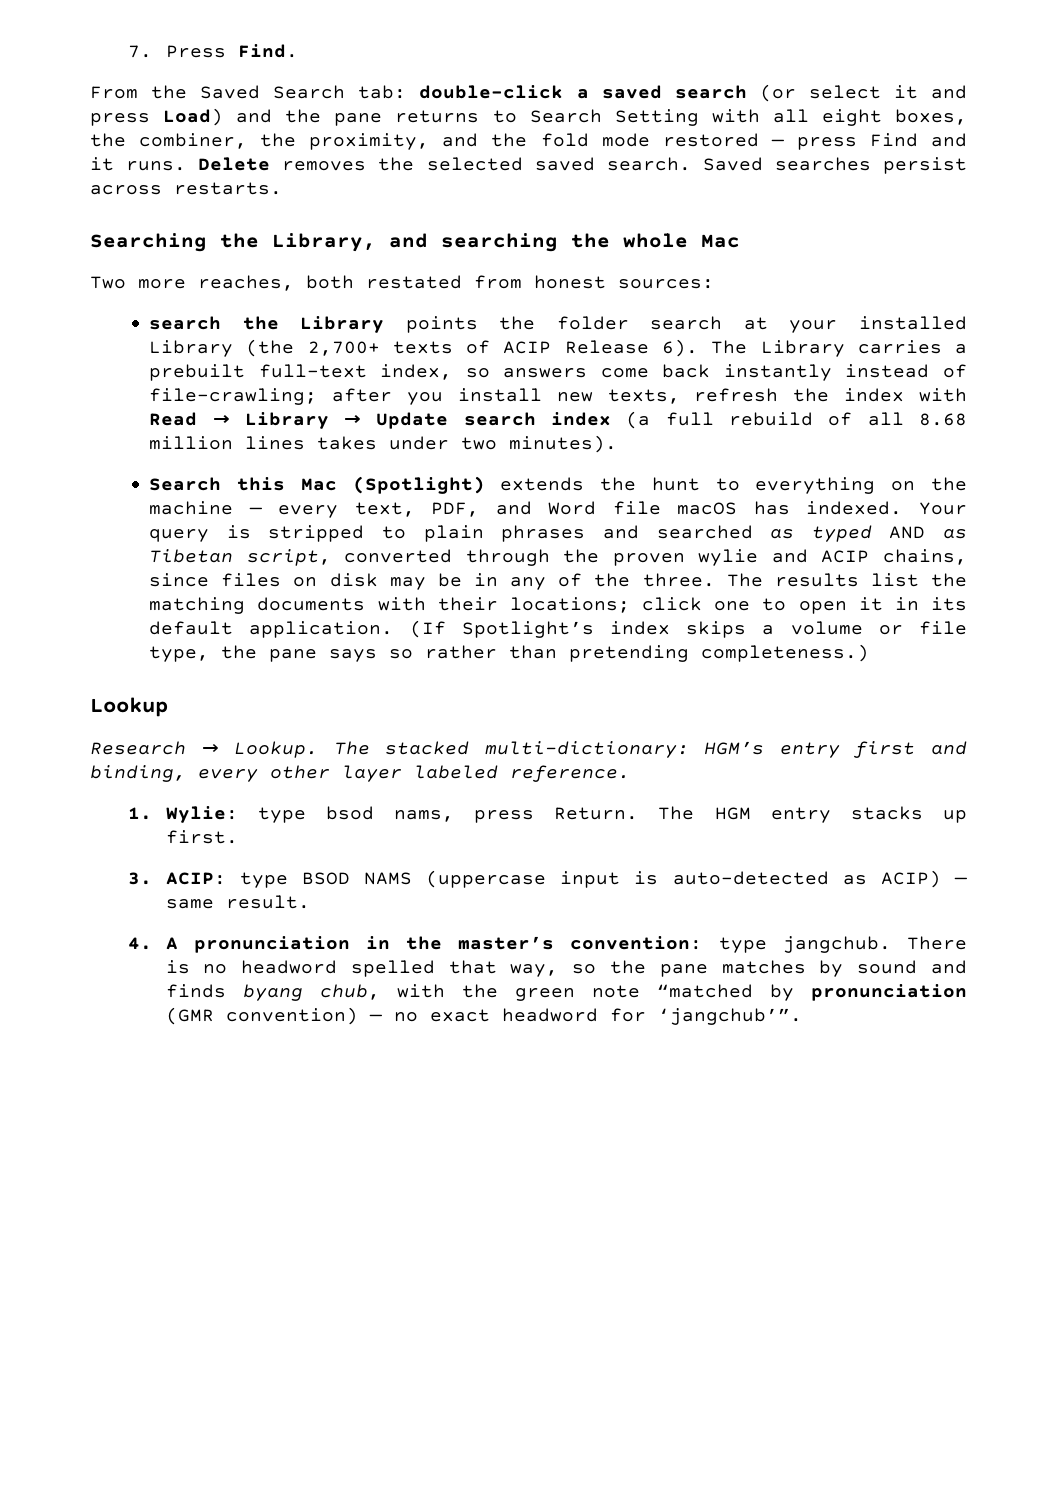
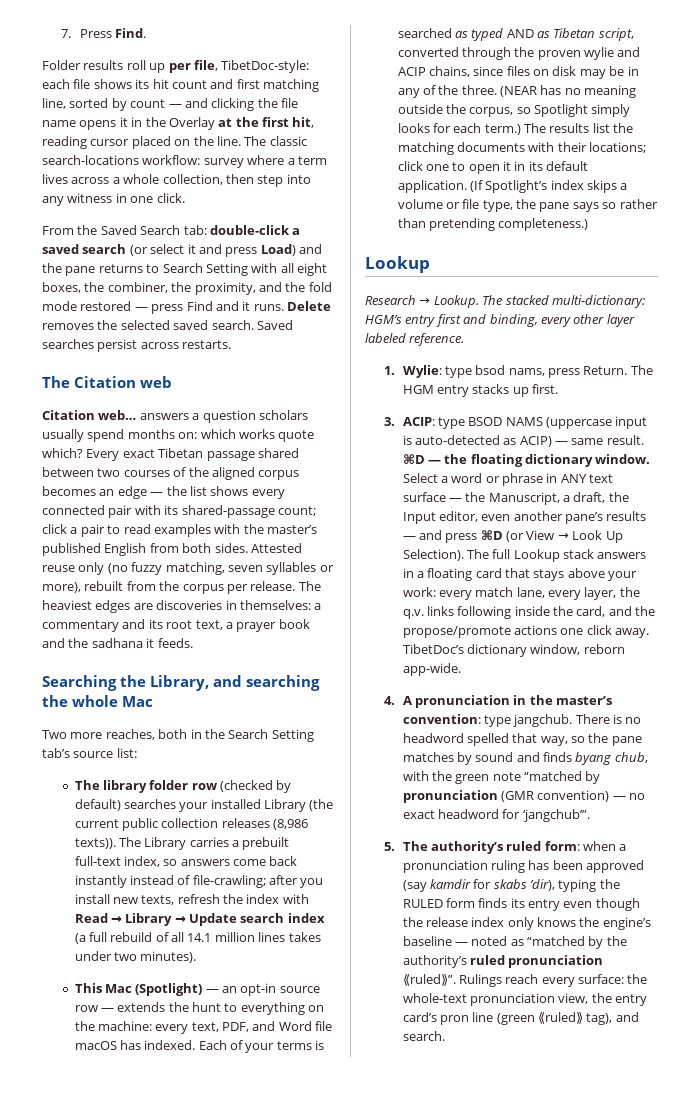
+ Folder results roll up per file, TibetDoc-style: each file shows its hit count and first matching line, sorted by count — and clicking the file name opens it in the Overlay at the first hit, reading cursor placed on the line. The classic search-locations workflow: survey where a term lives across a whole collection, then step into any witness in one click.
+ The Citation web
+ Citation web… answers a question scholars usually spend months on: which works quote which? Every exact Tibetan passage shared between two courses of the aligned corpus becomes an edge — the list shows every connected pair with its shared-passage count; click a pair to read examples with the master’s published English from both sides. Attested reuse only (no fuzzy matching, seven syllables or more), rebuilt from the corpus per release. The heaviest edges are discoveries in themselves: a commentary and its root text, a prayer book and the sadhana it feeds.
- Two more reaches, both restated from honest sources:
- search the Library points the folder search at your installed Library (the 2,700+ texts of ACIP Release 6).
+ Two more reaches, both in the Search Setting tab’s source list:
+ The library folder row (checked by default) searches your installed Library (the current public collection releases (8,986 texts)).
- The Library carries a prebuilt full-text index, so answers come back instantly instead of file-crawling; after you install new texts, refresh the index with Read → Library → Update search index (a full rebuild of all 8.68 million lines takes under two minutes).
+ The Library carries a prebuilt full-text index, so answers come back instantly instead of file-crawling; after you install new texts, refresh the index with Read → Library → Update search index (a full rebuild of all 14.1 million lines takes under two minutes).
- Search this Mac (Spotlight) extends the hunt to everything on the machine — every text, PDF, and Word file macOS has indexed.
+ This Mac (Spotlight) — an opt-in source row — extends the hunt to everything on the machine: every text, PDF, and Word file macOS has indexed.
- Your query is stripped to plain phrases and searched as typed AND as Tibetan script, converted through the proven wylie and ACIP chains, since files on disk may be in any of the three.
+ Each of your terms is searched as typed AND as Tibetan script, converted through the proven wylie and ACIP chains, since files on disk may be in any of the three.
+ (NEAR has no meaning outside the corpus, so Spotlight simply looks for each term.)
+ ⌘D — the floating dictionary window. Select a word or phrase in ANY text surface — the Manuscript, a draft, the Input editor, even another pane’s results — and press ⌘D (or View → Look Up Selection). The full Lookup stack answers in a floating card that stays above your work: every match lane, every layer, the q.v. links following inside the card, and the propose/promote actions one click away. TibetDoc’s dictionary window, reborn app-wide.
+ 5. The authority’s ruled form: when a pronunciation ruling has been approved (say kamdir for skabs ’dir), typing the RULED form finds its entry even though the release index only knows the engine’s baseline — noted as “matched by the authority’s ruled pronunciation ⟪ruled⟫”. Rulings reach every surface: the whole-text pronunciation view, the entry card’s pron line (green ⟪ruled⟫ tag), and search.

